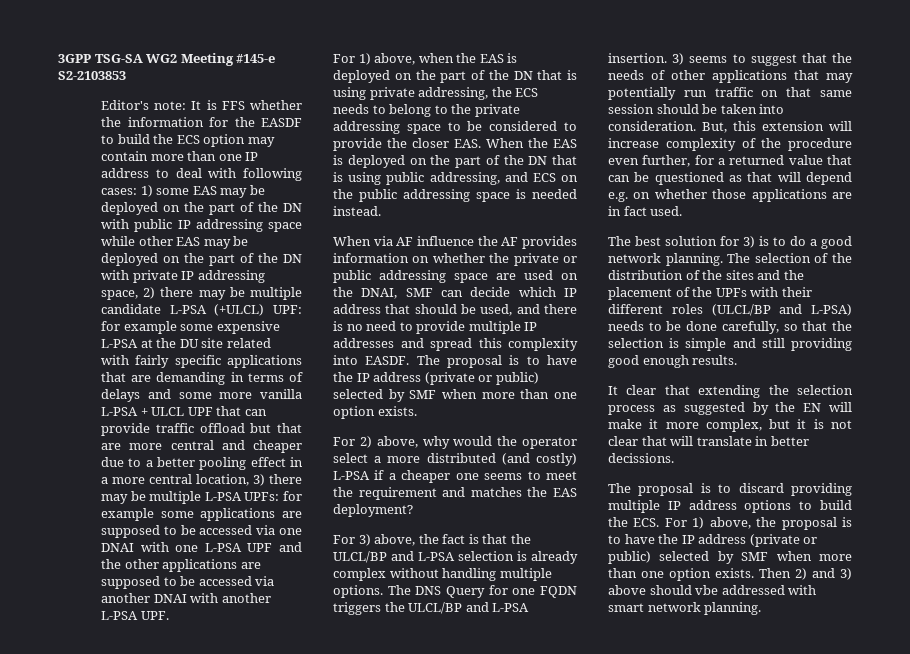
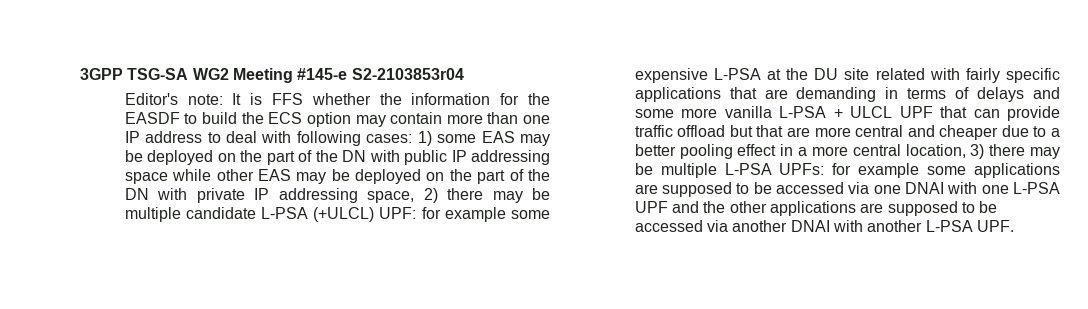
- 3GPP TSG-SA WG2 Meeting #145-e S2-2103853
+ 3GPP TSG-SA WG2 Meeting #145-e S2-2103853r04
- For 1) above, when the EAS is deployed on the part of the DN that is using private addressing, the ECS needs to belong to the private addressing space to be considered to provide the closer EAS. When the EAS is deployed on the part of the DN that is using public addressing, and ECS on the public addressing space is needed instead.
- When via AF influence the AF provides information on whether the private or public addressing space are used on the DNAI, SMF can decide which IP address that should be used, and there is no need to provide multiple IP addresses and spread this complexity into EASDF. The proposal is to have the IP address (private or public) selected by SMF when more than one option exists.
- For 2) above, why would the operator select a more distributed (and costly) L-PSA if a cheaper one seems to meet the requirement and matches the EAS deployment?
- For 3) above, the fact is that the ULCL/BP and L-PSA selection is already complex without handling multiple options. The DNS Query for one FQDN triggers the ULCL/BP and L-PSA insertion. 3) seems to suggest that the needs of other applications that may potentially run traffic on that same session should be taken into consideration. But, this extension will increase complexity of the procedure even further, for a returned value that can be questioned as that will depend e.g. on whether those applications are in fact used.
- The best solution for 3) is to do a good network planning. The selection of the distribution of the sites and the placement of the UPFs with their different roles (ULCL/BP and L-PSA) needs to be done carefully, so that the selection is simple and still providing good enough results.
- It clear that extending the selection process as suggested by the EN will make it more complex, but it is not clear that will translate in better decissions.
- The proposal is to discard providing multiple IP address options to build the ECS. For 1) above, the proposal is to have the IP address (private or public) selected by SMF when more than one option exists. Then 2) and 3) above should vbe addressed with smart network planning.

